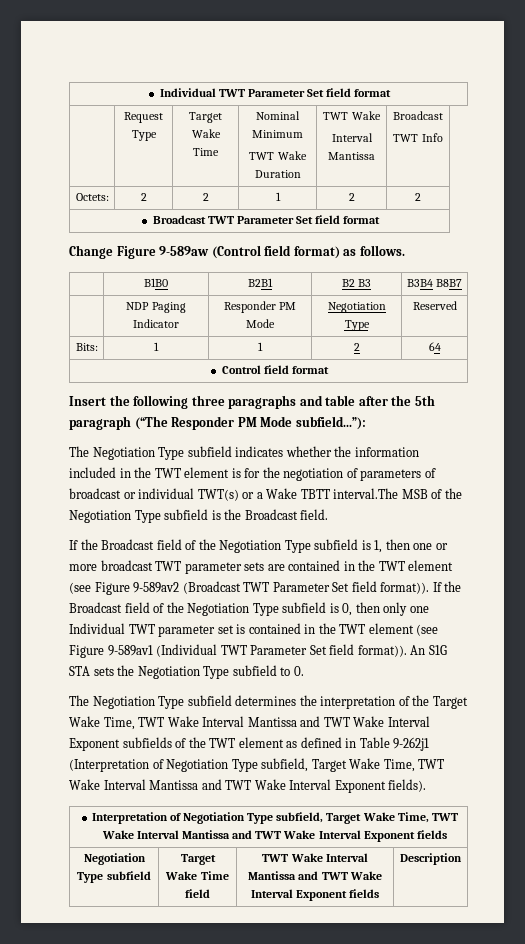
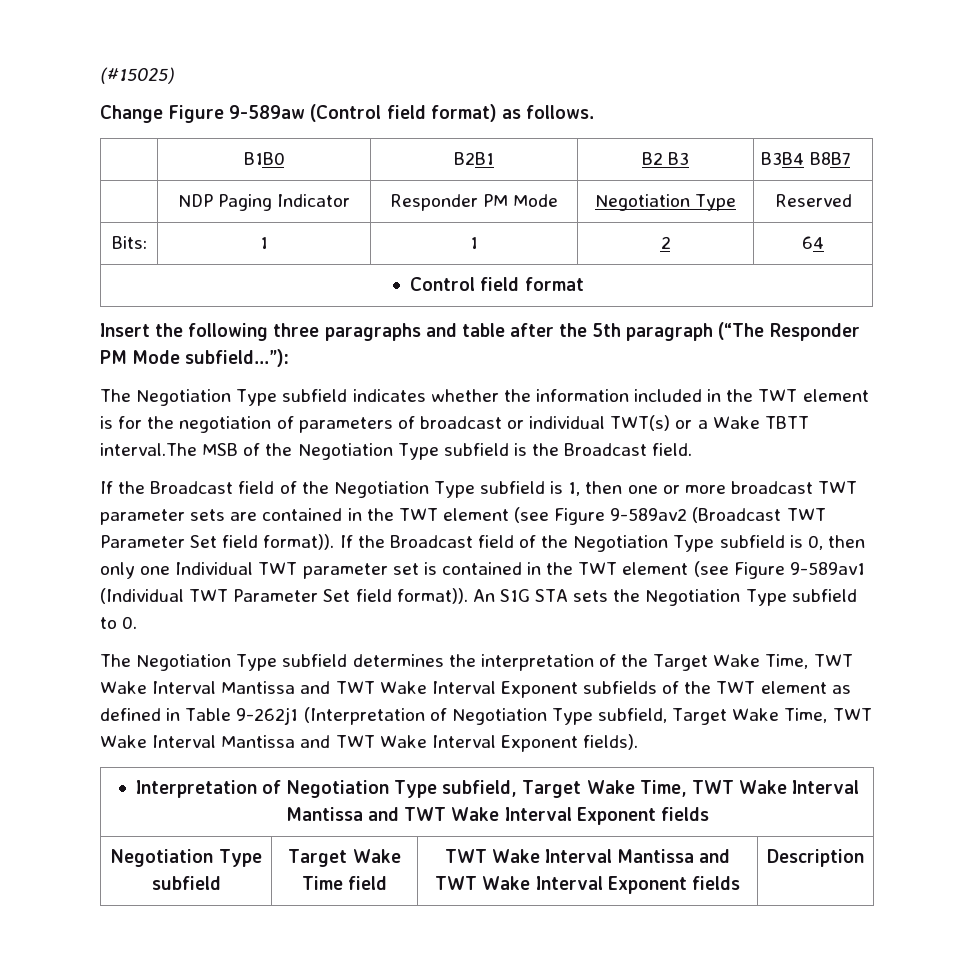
- Individual TWT Parameter Set field format
- | Request Type | Target Wake Time | Nominal Minimum
- TWT Wake Duration | TWT Wake
- Interval Mantissa | Broadcast
- TWT Info
- Octets: | 2 | 2 | 1 | 2 | 2
- Broadcast TWT Parameter Set field format
+ (#15025)

